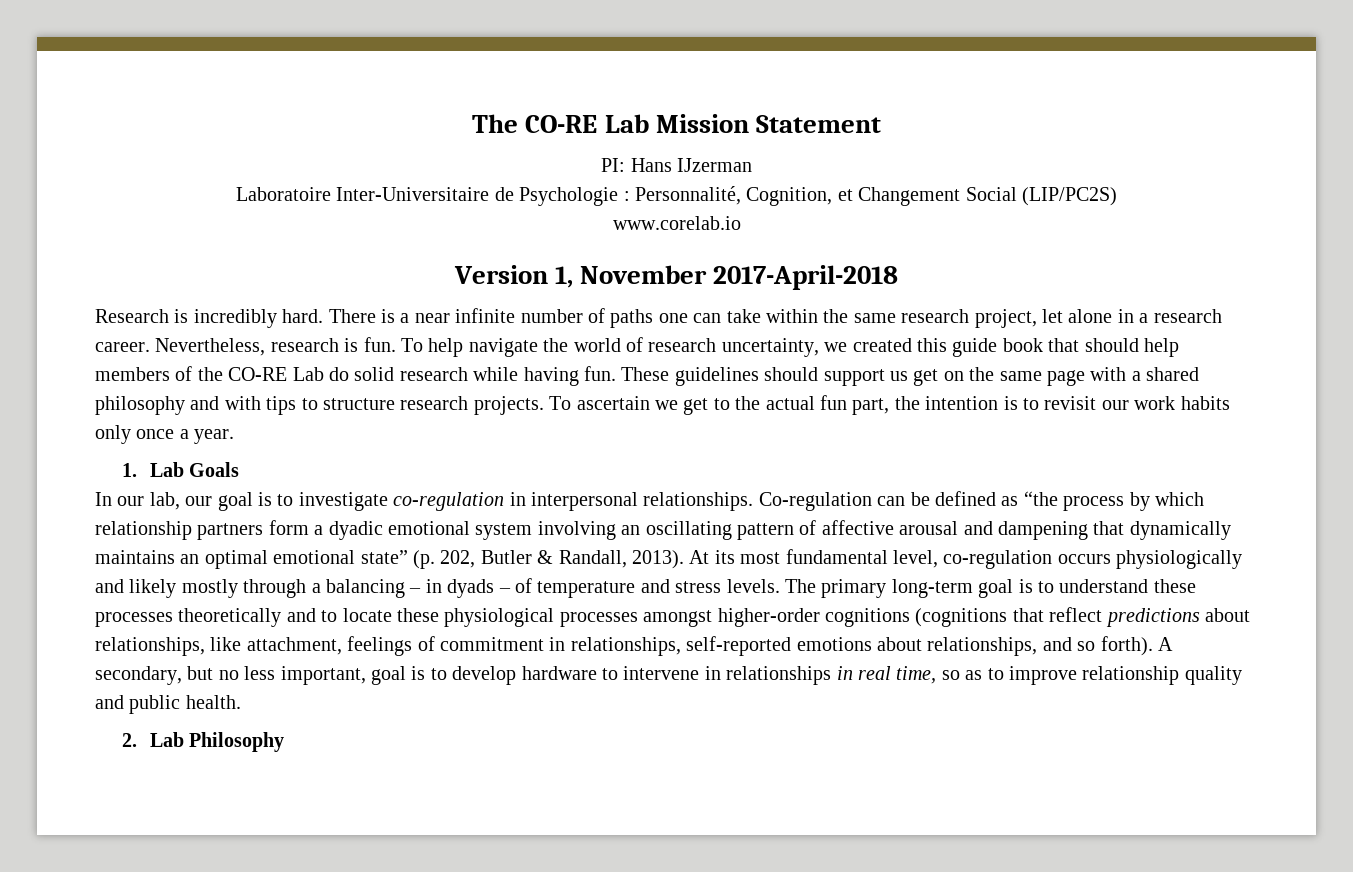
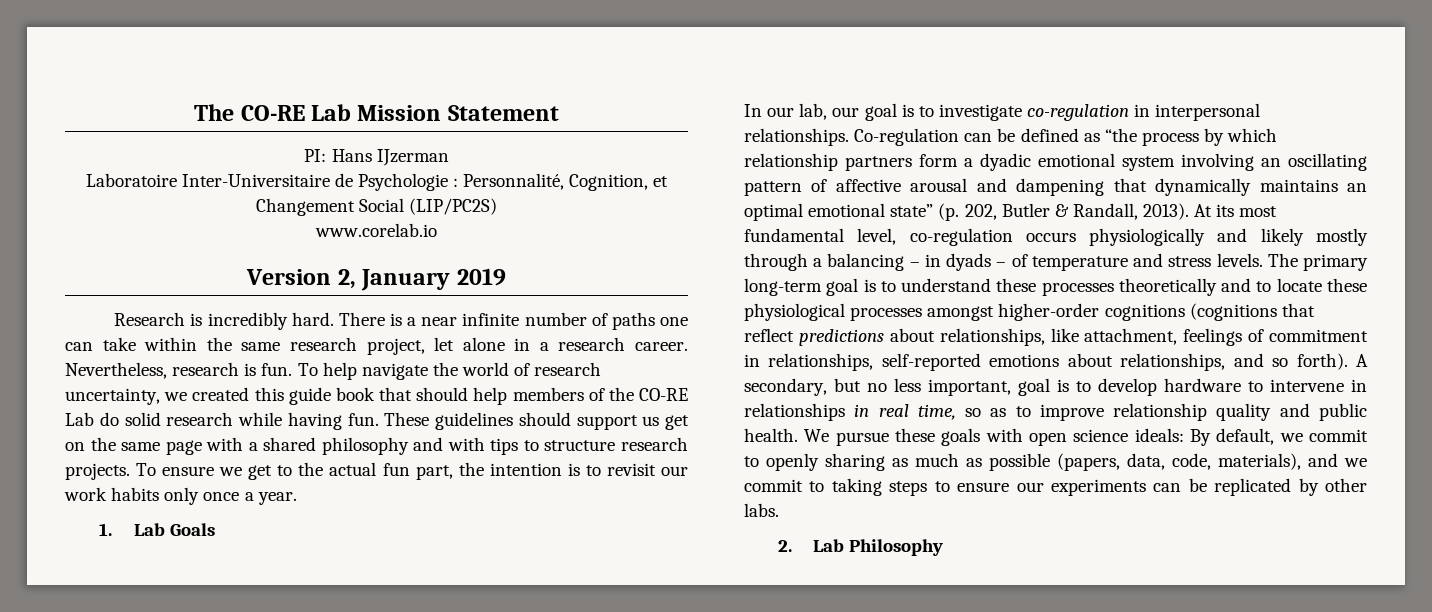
- Version 1, November 2017-April-2018
+ Version 2, January 2019
- To ascertain we get to the actual fun part, the intention is to revisit our work habits only once a year.
+ To ensure we get to the actual fun part, the intention is to revisit our work habits only once a year.
+ We pursue these goals with open science ideals: By default, we commit to openly sharing as much as possible (papers, data, code, materials), and we commit to taking steps to ensure our experiments can be replicated by other labs.

